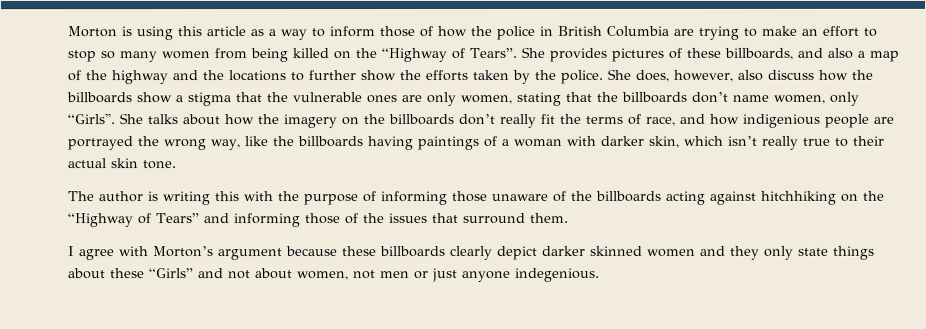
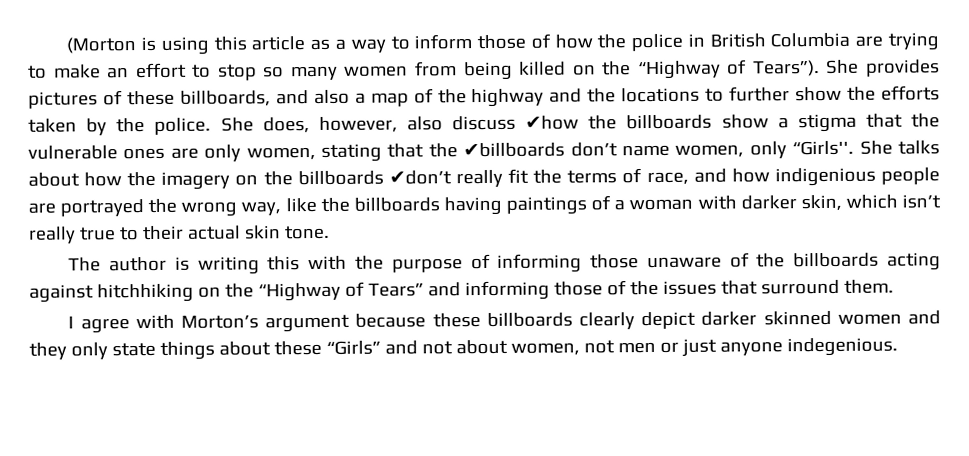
- Morton is using this article as a way to inform those of how the police in British Columbia are trying to make an effort to stop so many women from being killed on the “Highway of Tears”.
+ (Morton is using this article as a way to inform those of how the police in British Columbia are trying to make an effort to stop so many women from being killed on the “Highway of Tears”).
- She does, however, also discuss how the billboards show a stigma that the vulnerable ones are only women, stating that the billboards don’t name women, only “Girls''.
+ She does, however, also discuss ✔how the billboards show a stigma that the vulnerable ones are only women, stating that the ✔billboards don’t name women, only “Girls''.
- She talks about how the imagery on the billboards don’t really fit the terms of race, and how indigenious people are portrayed the wrong way, like the billboards having paintings of a woman with darker skin, which isn’t really true to their actual skin tone.
+ She talks about how the imagery on the billboards ✔don’t really fit the terms of race, and how indigenious people are portrayed the wrong way, like the billboards having paintings of a woman with darker skin, which isn’t really true to their actual skin tone.

